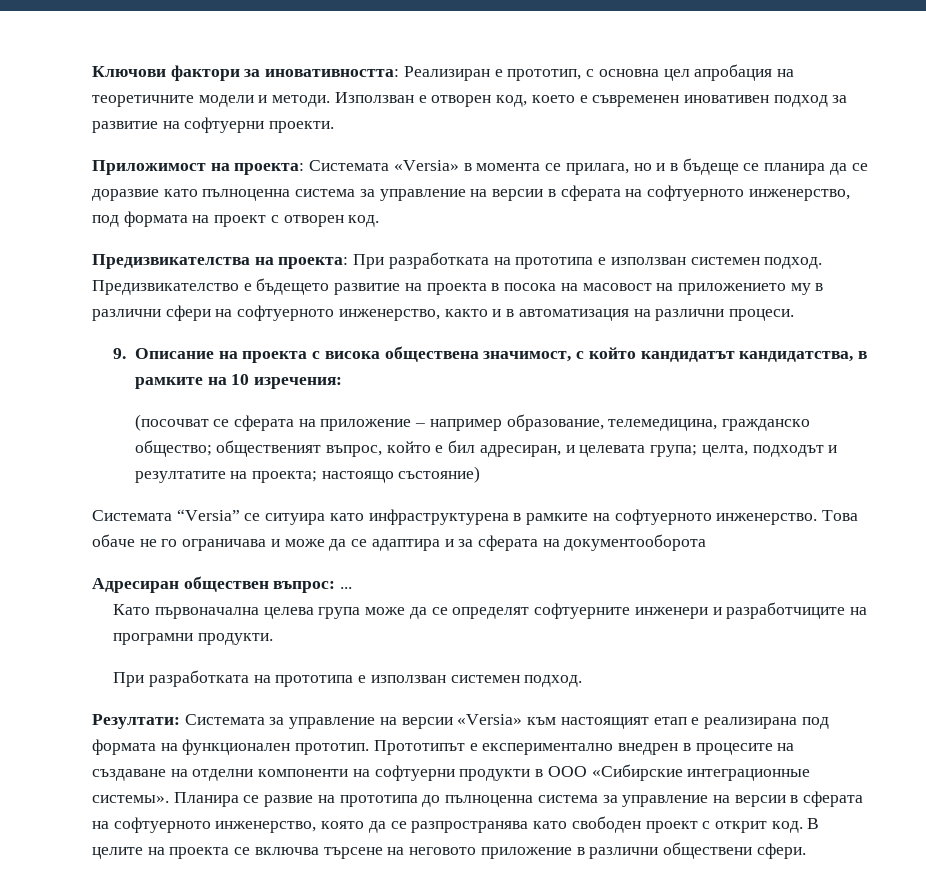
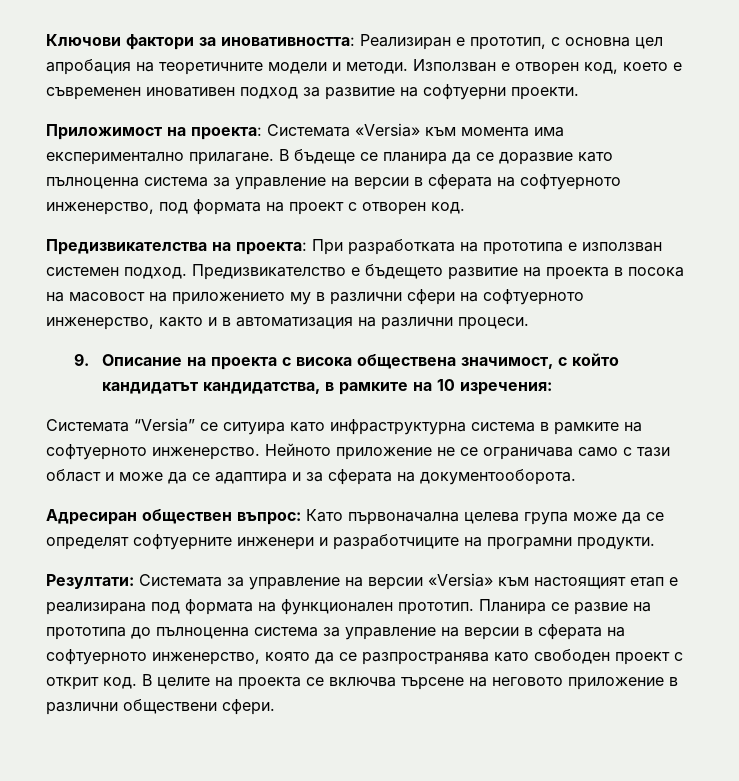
- Приложимост на проекта: Системата «Versia» в момента се прилага, но и в бъдеще се планира да се доразвие като пълноценна система за управление на версии в сферата на софтуерното инженерство, под формата на проект с отворен код.
+ Приложимост на проекта: Системата «Versia» към момента има експериментално прилаганe. В бъдеще се планира да се доразвие като пълноценна система за управление на версии в сферата на софтуерното инженерство, под формата на проект с отворен код.
- (посочват се сферата на приложение – например образование, телемедицина, гражданско общество; общественият въпрос, който е бил адресиран, и целевата група; целта, подходът и резултатите на проекта; настоящо състояние)
- Системата “Versia” се ситуира като инфраструктурена в рамките на софтуерното инженерство.
+ Системата “Versia” се ситуира като инфраструктурна система в рамките на софтуерното инженерство.
- Това обаче не го ограничава и може да се адаптира и за сферата на документооборота
+ Нейното приложение не се ограничава само с тази област и може да се адаптира и за сферата на документооборота.
- Адресиран обществен въпрос: ...
- Като първоначална целева група може да се определят софтуерните инженери и разработчиците на програмни продукти.
- При разработката на прототипа е използван системен подход.
+ Адресиран обществен въпрос: Като първоначална целева група може да се определят софтуерните инженери и разработчиците на програмни продукти.
- Прототипът е експериментално внедрен в процесите на създаване на отделни компоненти на софтуерни продукти в ООО «Сибирские интеграционные системы».

